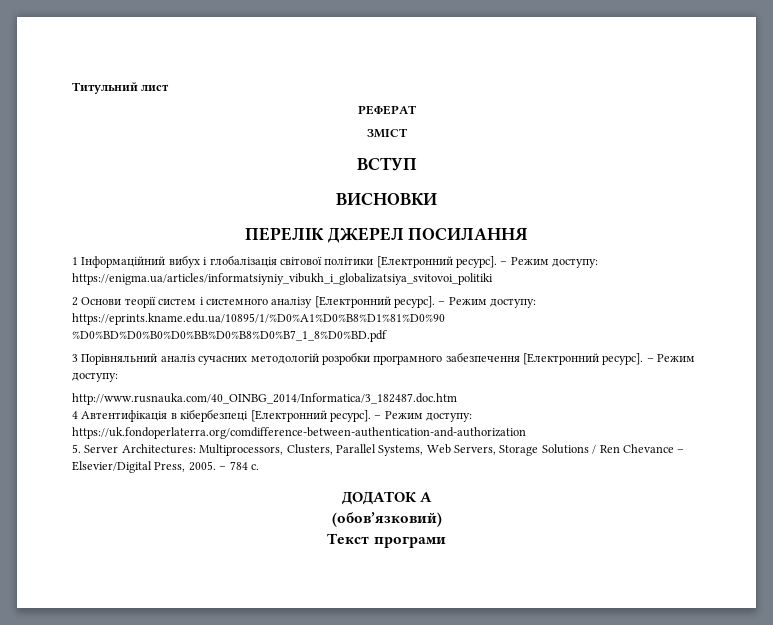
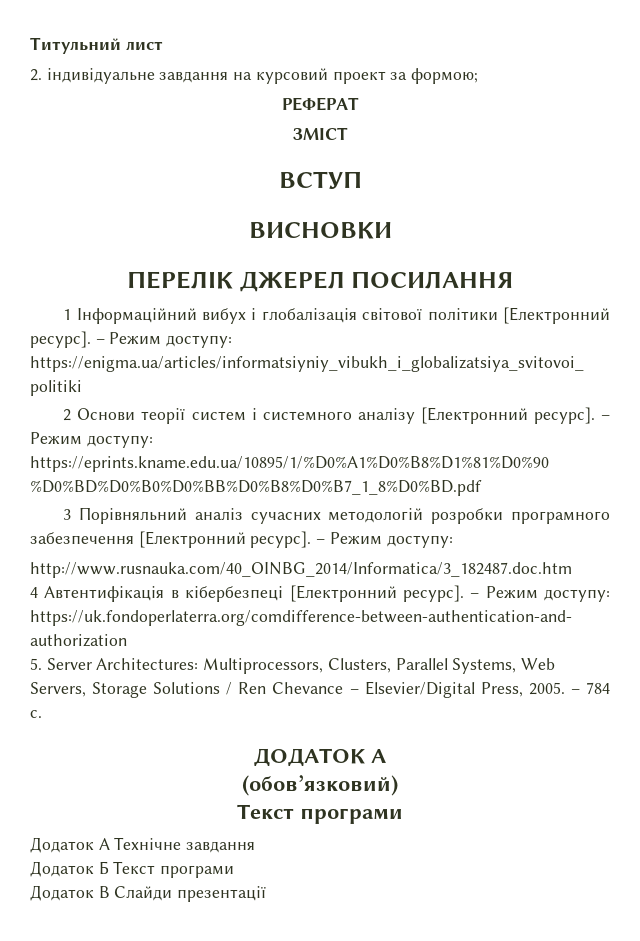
+ 2. індивідуальне завдання на курсовий проект за формою;
+ Додаток А Технічне завдання
+ Додаток Б Текст програми
+ Додаток В Слайди презентації

